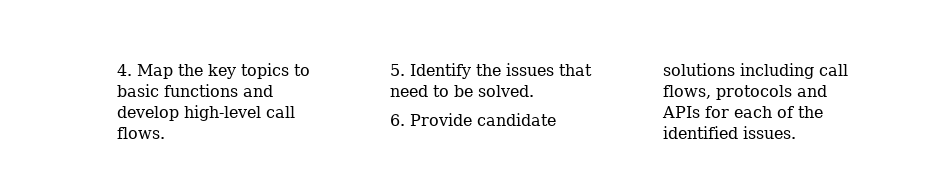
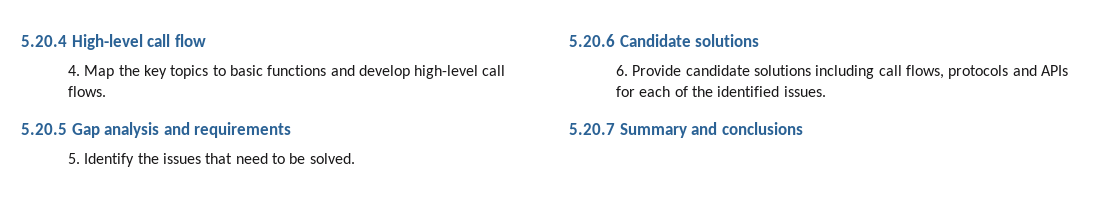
+ 5.20.4 High-level call flow
+ 5.20.5 Gap analysis and requirements
+ 5.20.6 Candidate solutions
+ 5.20.7 Summary and conclusions

